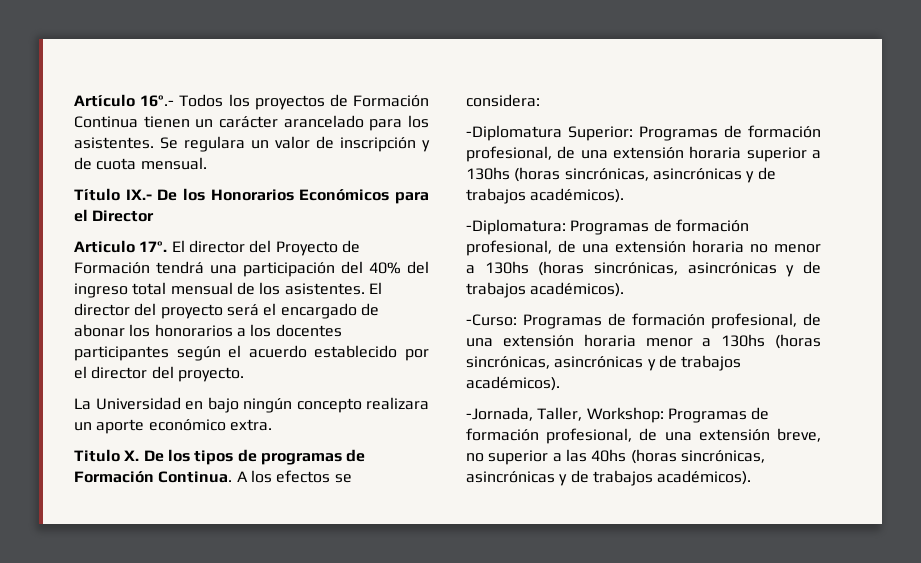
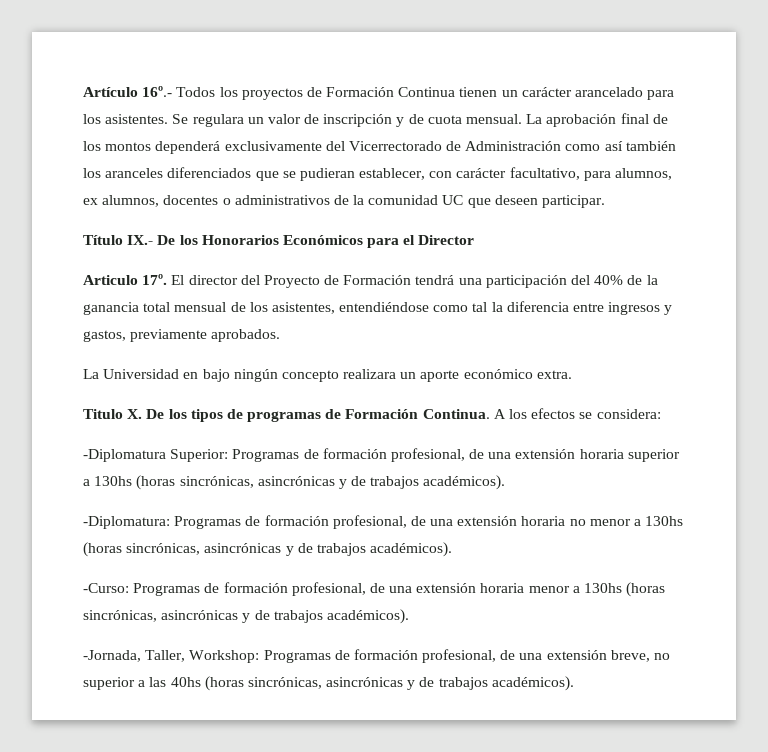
+ La aprobación final de los montos dependerá exclusivamente del Vicerrectorado de Administración como así también los aranceles diferenciados que se pudieran establecer, con carácter facultativo, para alumnos, ex alumnos, docentes o administrativos de la comunidad UC que deseen participar.
- El director del Proyecto de Formación tendrá una participación del 40% del ingreso total mensual de los asistentes. El director del proyecto será el encargado de abonar los honorarios a los docentes participantes según el acuerdo establecido por el director del proyecto.
+ El director del Proyecto de Formación tendrá una participación del 40% de la ganancia total mensual de los asistentes, entendiéndose como tal la diferencia entre ingresos y gastos, previamente aprobados.

